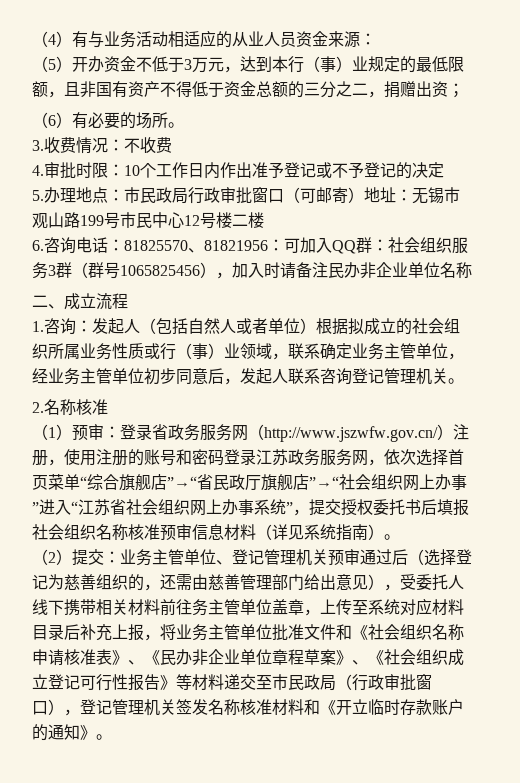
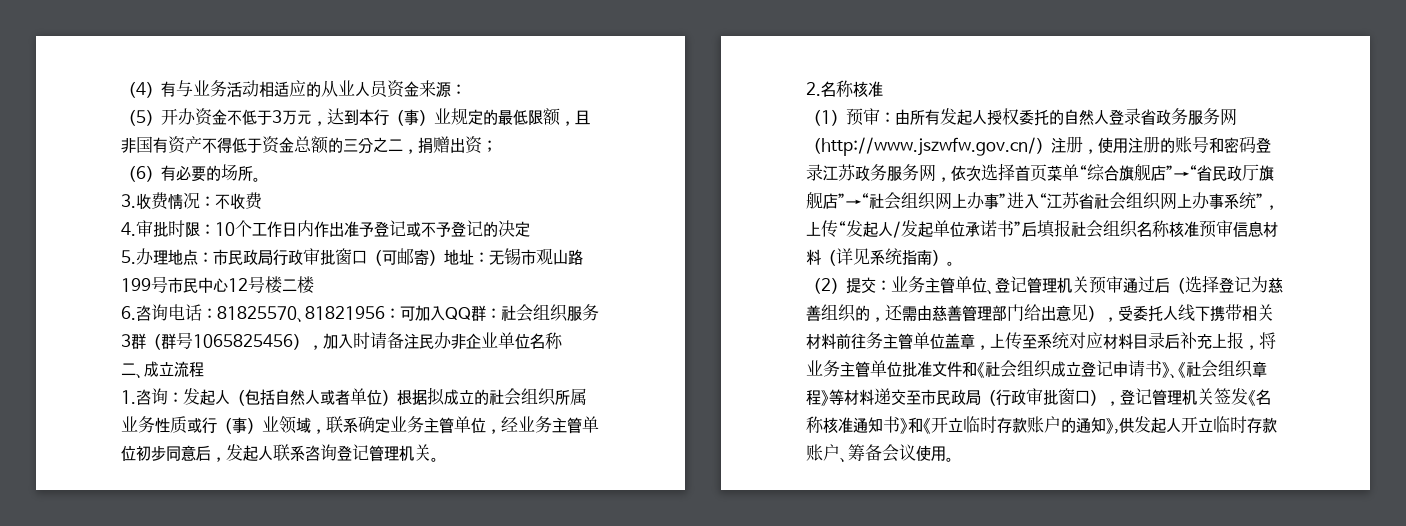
- 登录省政务服务网（http://www.jszwfw.gov.cn/）注册，使用注册的账号和密码登录江苏政务服务网，依次选择首页菜单“综合旗舰店”→“省民政厅旗舰店”→“社会组织网上办事”进入“江苏省社会组织网上办事系统”，提交授权委托书后填报社会组织名称核准预审信息材料（详见系统指南）。
+ 由所有发起人授权委托的自然人登录省政务服务网（http://www.jszwfw.gov.cn/）注册，使用注册的账号和密码登录江苏政务服务网，依次选择首页菜单“综合旗舰店”→“省民政厅旗舰店”→“社会组织网上办事”进入“江苏省社会组织网上办事系统”，上传“发起人/发起单位承诺书”后填报社会组织名称核准预审信息材料（详见系统指南）。
- 业务主管单位、登记管理机关预审通过后（选择登记为慈善组织的，还需由慈善管理部门给出意见），受委托人线下携带相关材料前往务主管单位盖章，上传至系统对应材料目录后补充上报，将业务主管单位批准文件和《社会组织名称申请核准表》、《民办非企业单位章程草案》、《社会组织成立登记可行性报告》等材料递交至市民政局（行政审批窗口），登记管理机关签发名称核准材料和《开立临时存款账户的通知》。
+ 业务主管单位、登记管理机关预审通过后（选择登记为慈善组织的，还需由慈善管理部门给出意见），受委托人线下携带相关材料前往务主管单位盖章，上传至系统对应材料目录后补充上报，将业务主管单位批准文件和《社会组织成立登记申请书》、《社会组织章程》等材料递交至市民政局（行政审批窗口），登记管理机关签发《名称核准通知书》和《开立临时存款账户的通知》,供发起人开立临时存款账户、筹备会议使用。

